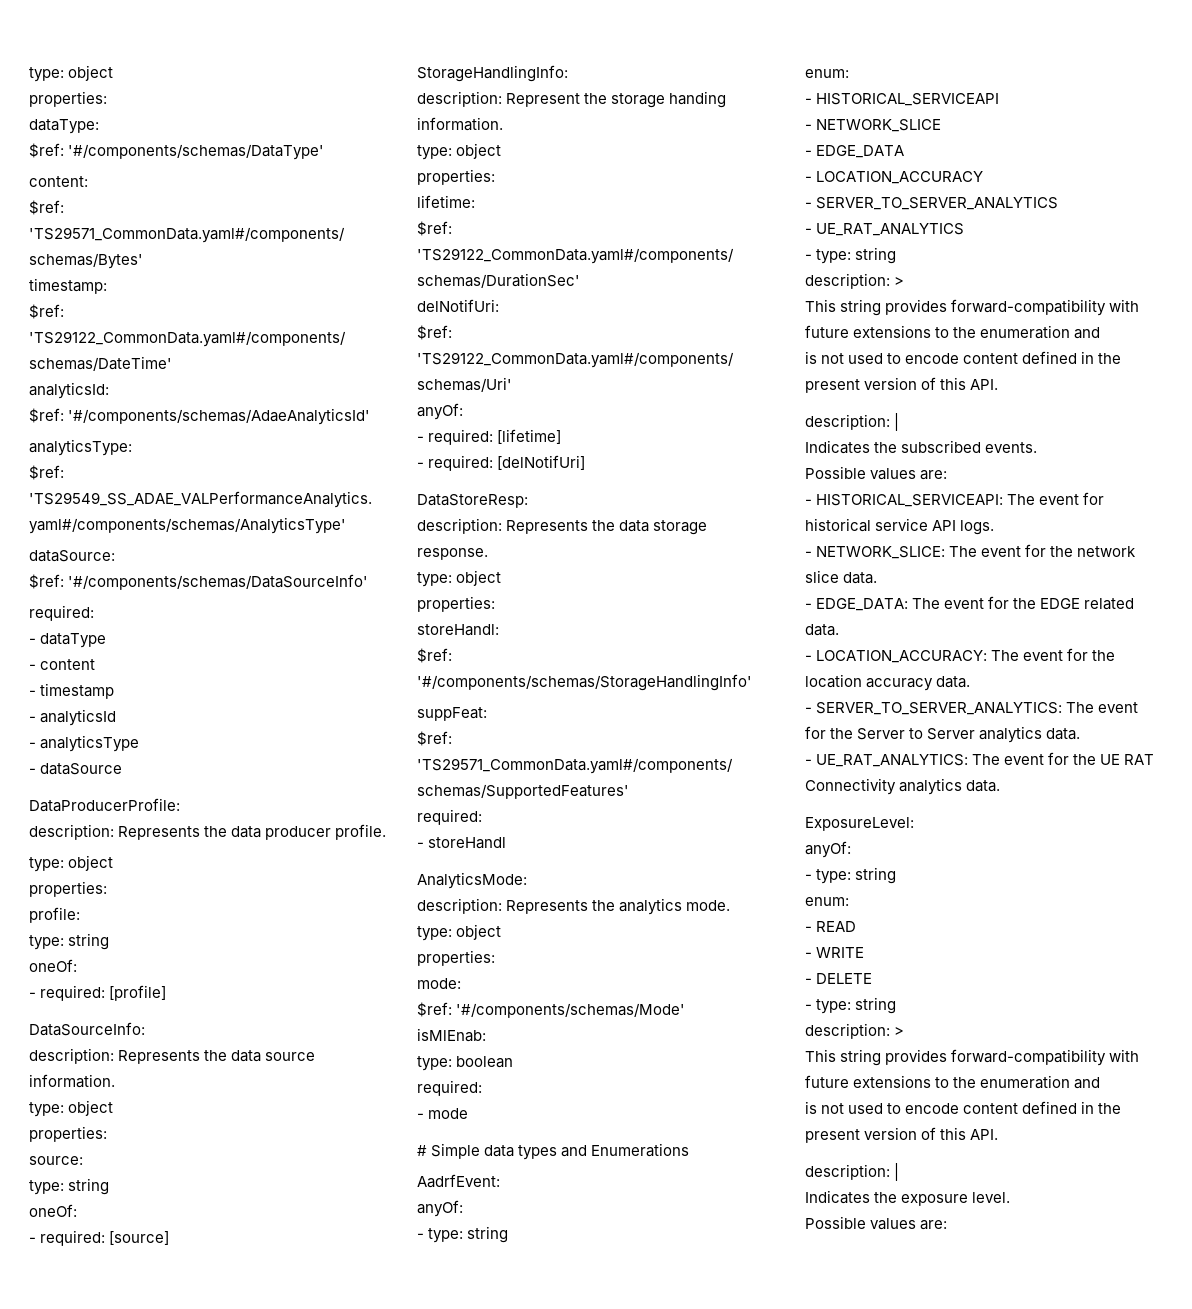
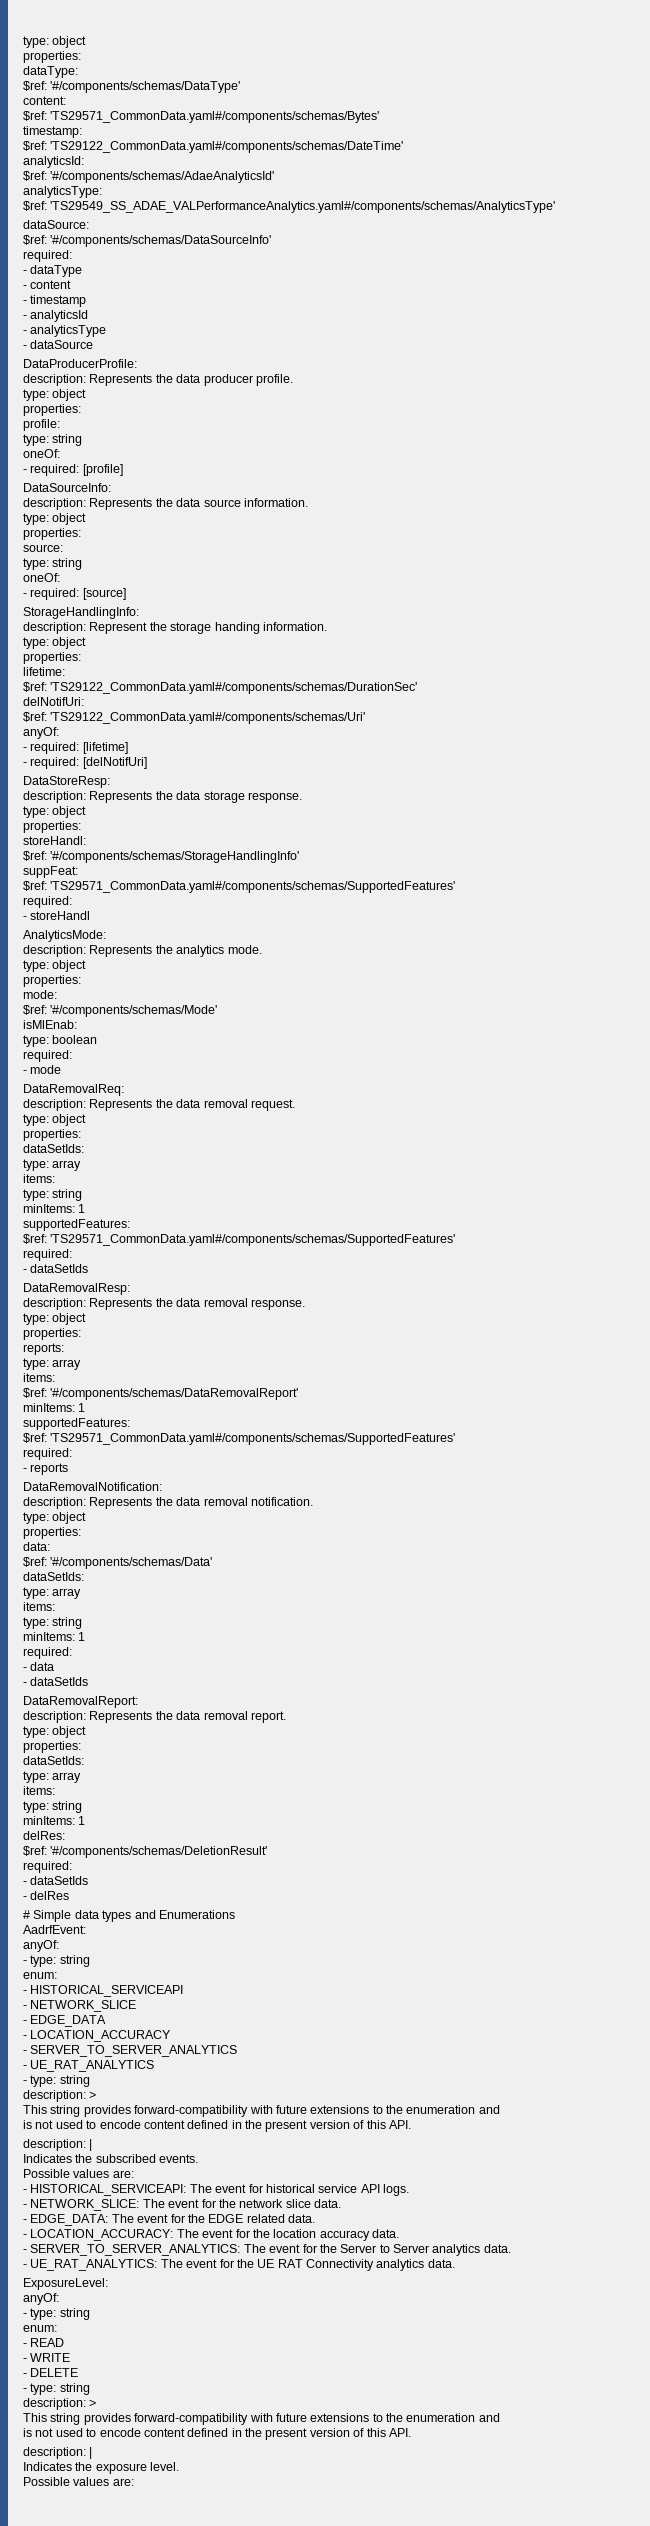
+ DataRemovalReq:
+ description: Represents the data removal request.
+ type: object
+ properties:
+ dataSetIds:
+ type: array
+ items:
+ type: string
+ minItems: 1
+ supportedFeatures:
+ $ref: 'TS29571_CommonData.yaml#/components/schemas/SupportedFeatures'
+ required:
+ - dataSetIds
+ DataRemovalResp:
+ description: Represents the data removal response.
+ type: object
+ properties:
+ reports:
+ type: array
+ items:
+ $ref: '#/components/schemas/DataRemovalReport'
+ minItems: 1
+ supportedFeatures:
+ $ref: 'TS29571_CommonData.yaml#/components/schemas/SupportedFeatures'
+ required:
+ - reports
+ DataRemovalNotification:
+ description: Represents the data removal notification.
+ type: object
+ properties:
+ data:
+ $ref: '#/components/schemas/Data'
+ dataSetIds:
+ type: array
+ items:
+ type: string
+ minItems: 1
+ required:
+ - data
+ - dataSetIds
+ DataRemovalReport:
+ description: Represents the data removal report.
+ type: object
+ properties:
+ dataSetIds:
+ type: array
+ items:
+ type: string
+ minItems: 1
+ delRes:
+ $ref: '#/components/schemas/DeletionResult'
+ required:
+ - dataSetIds
+ - delRes

